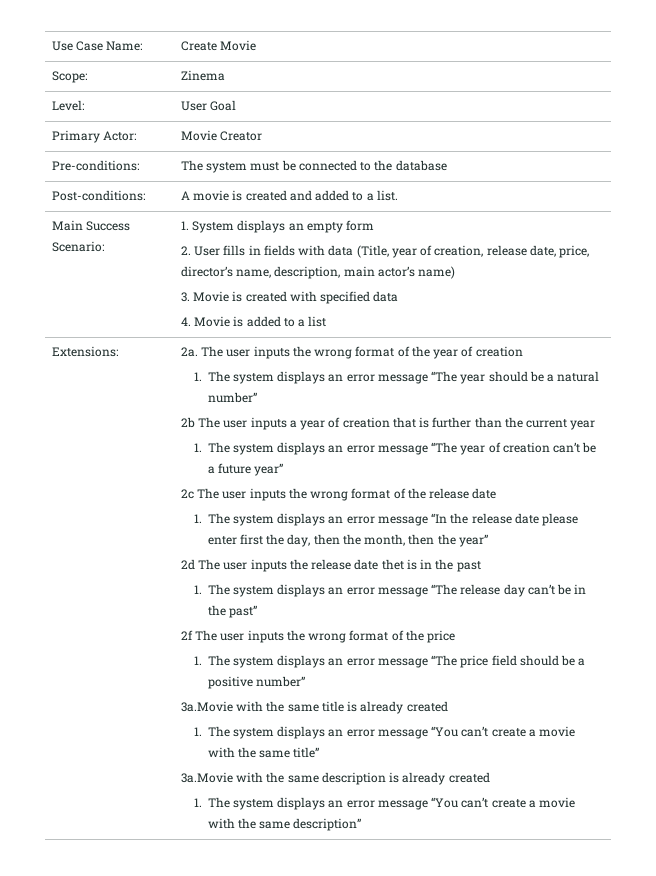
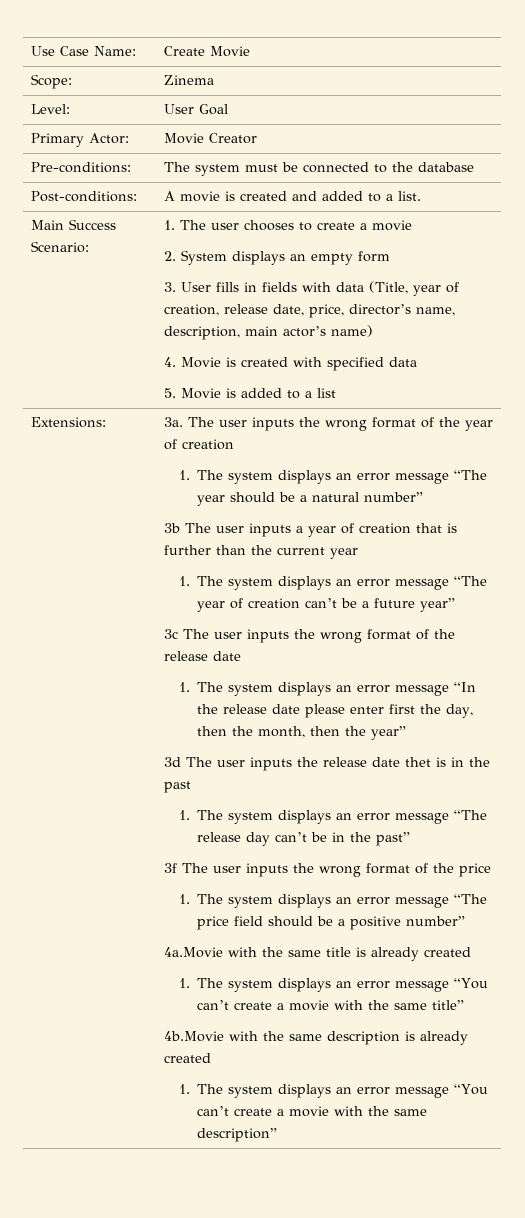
- 1. System displays an empty form
+ 1. The user chooses to create a movie
+ 2. System displays an empty form
- 2. User fills in fields with data (Title, year of creation, release date, price, director’s name, description, main actor’s name)
+ 3. User fills in fields with data (Title, year of creation, release date, price, director’s name, description, main actor’s name)
- 3. Movie is created with specified data
+ 4. Movie is created with specified data
- 4. Movie is added to a list
+ 5. Movie is added to a list
- 2a.
+ 3a.
- 2b The user inputs a year of creation that is further than the current year
+ 3b The user inputs a year of creation that is further than the current year
- 2c The user inputs the wrong format of the release date
+ 3c The user inputs the wrong format of the release date
- 2d The user inputs the release date thet is in the past
+ 3d The user inputs the release date thet is in the past
- 2f The user inputs the wrong format of the price
+ 3f The user inputs the wrong format of the price
- 3a.Movie with the same title is already created
+ 4a.Movie with the same title is already created
- 3a.Movie with the same description is already created
+ 4b.Movie with the same description is already created

